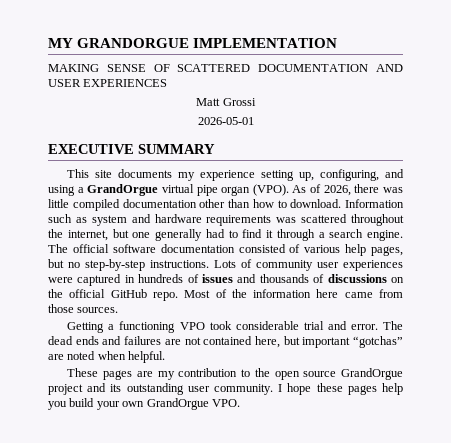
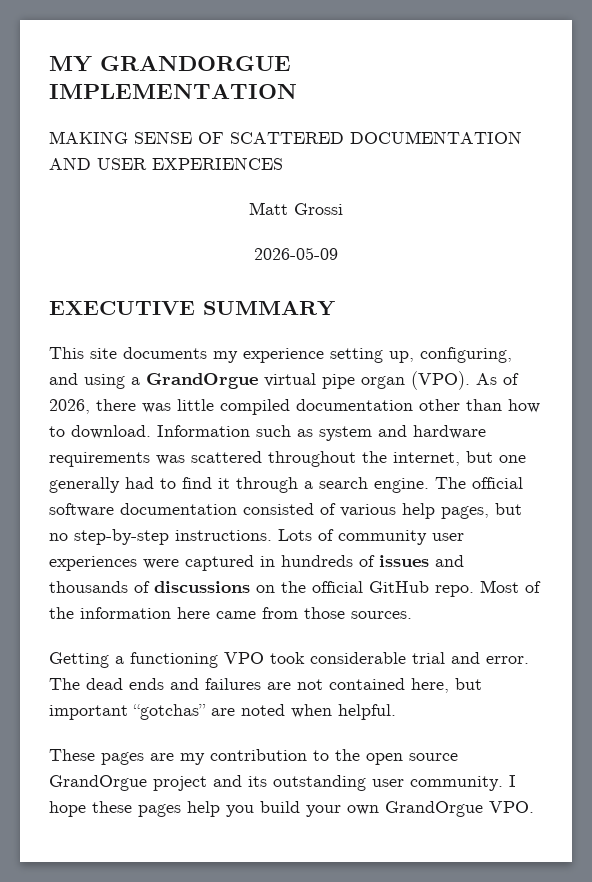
- 2026-05-01
+ 2026-05-09

